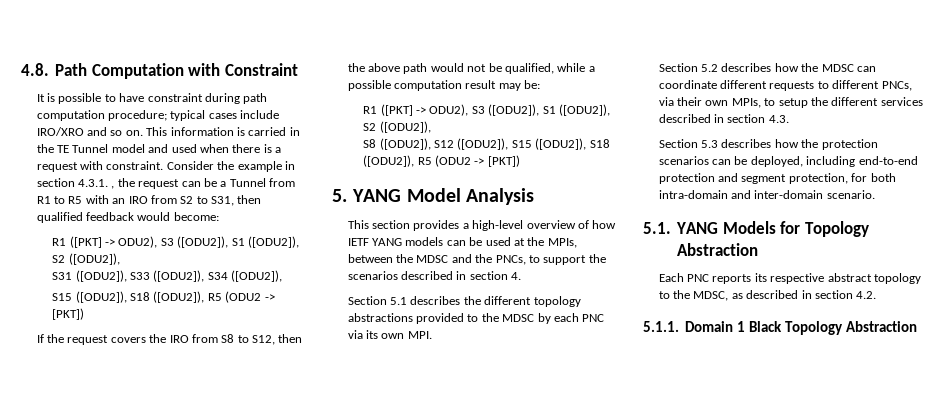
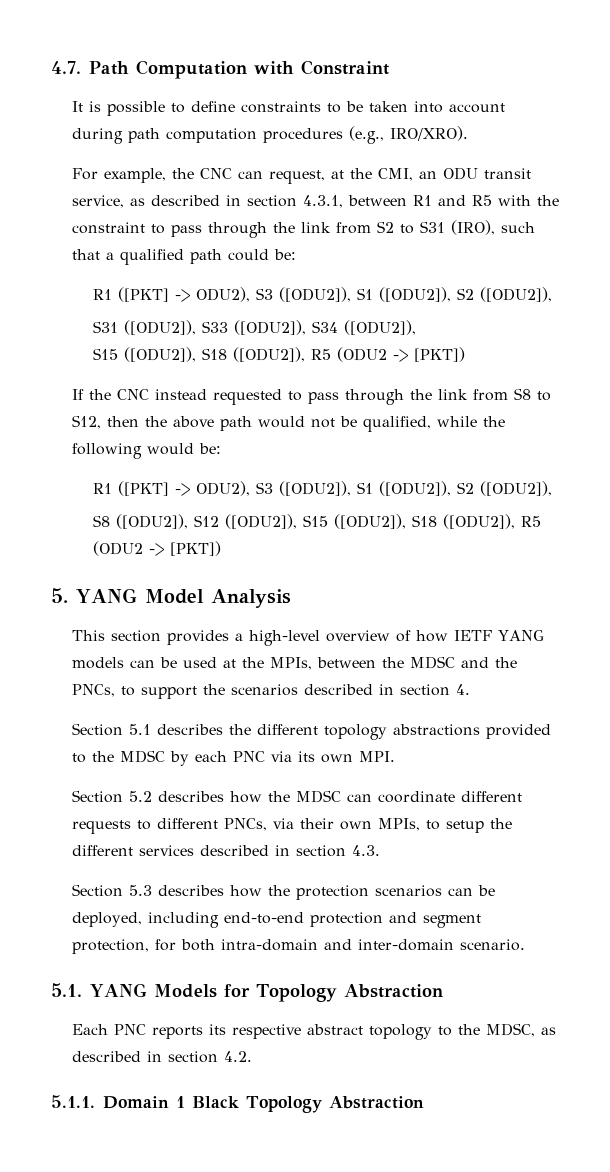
- 4.8. Path Computation with Constraint
+ 4.7. Path Computation with Constraint
- It is possible to have constraint during path computation procedure; typical cases include IRO/XRO and so on. This information is carried in the TE Tunnel model and used when there is a request with constraint. Consider the example in section 4.3.1. , the request can be a Tunnel from R1 to R5 with an IRO from S2 to S31, then qualified feedback would become:
+ It is possible to define constraints to be taken into account during path computation procedures (e.g., IRO/XRO).
+ For example, the CNC can request, at the CMI, an ODU transit service, as described in section 4.3.1, between R1 and R5 with the constraint to pass through the link from S2 to S31 (IRO), such that a qualified path could be:
- If the request covers the IRO from S8 to S12, then the above path would not be qualified, while a possible computation result may be:
+ If the CNC instead requested to pass through the link from S8 to S12, then the above path would not be qualified, while the following would be:

